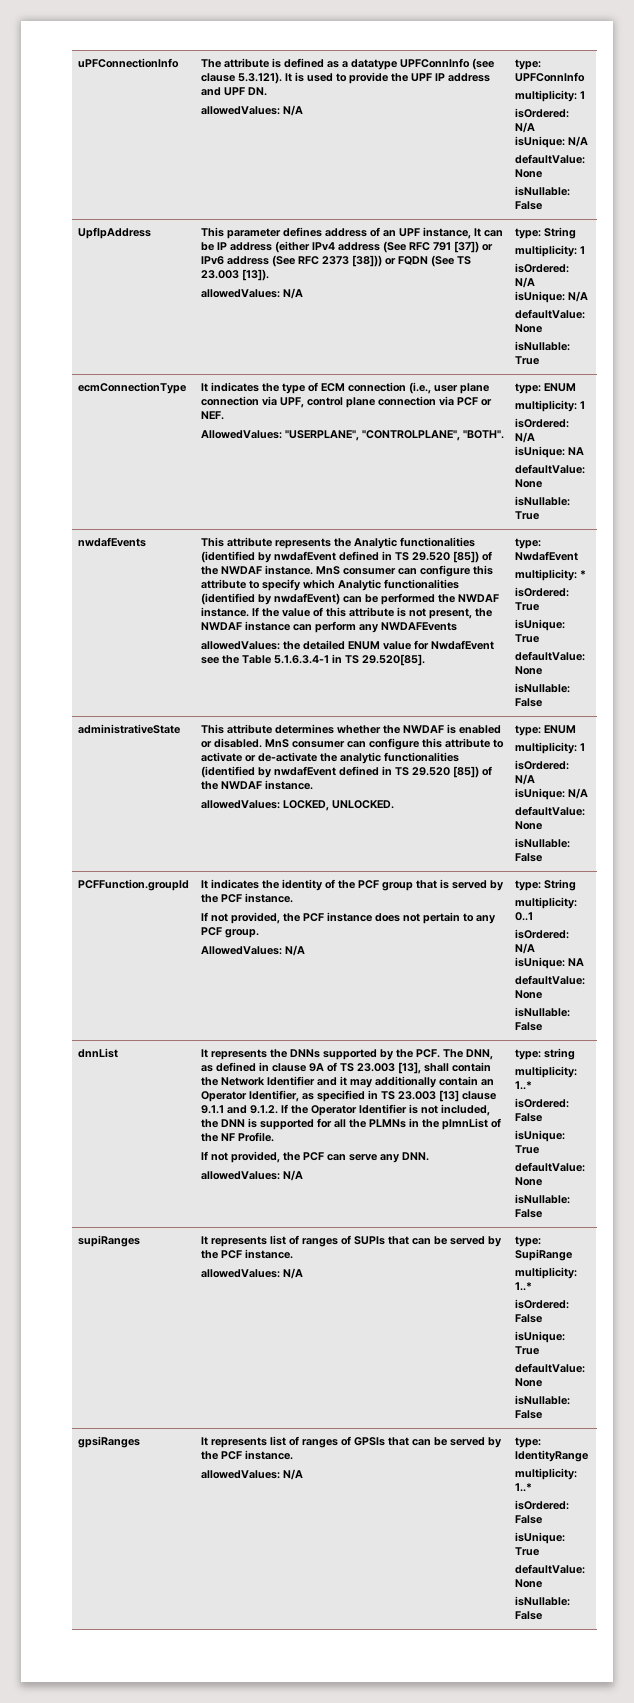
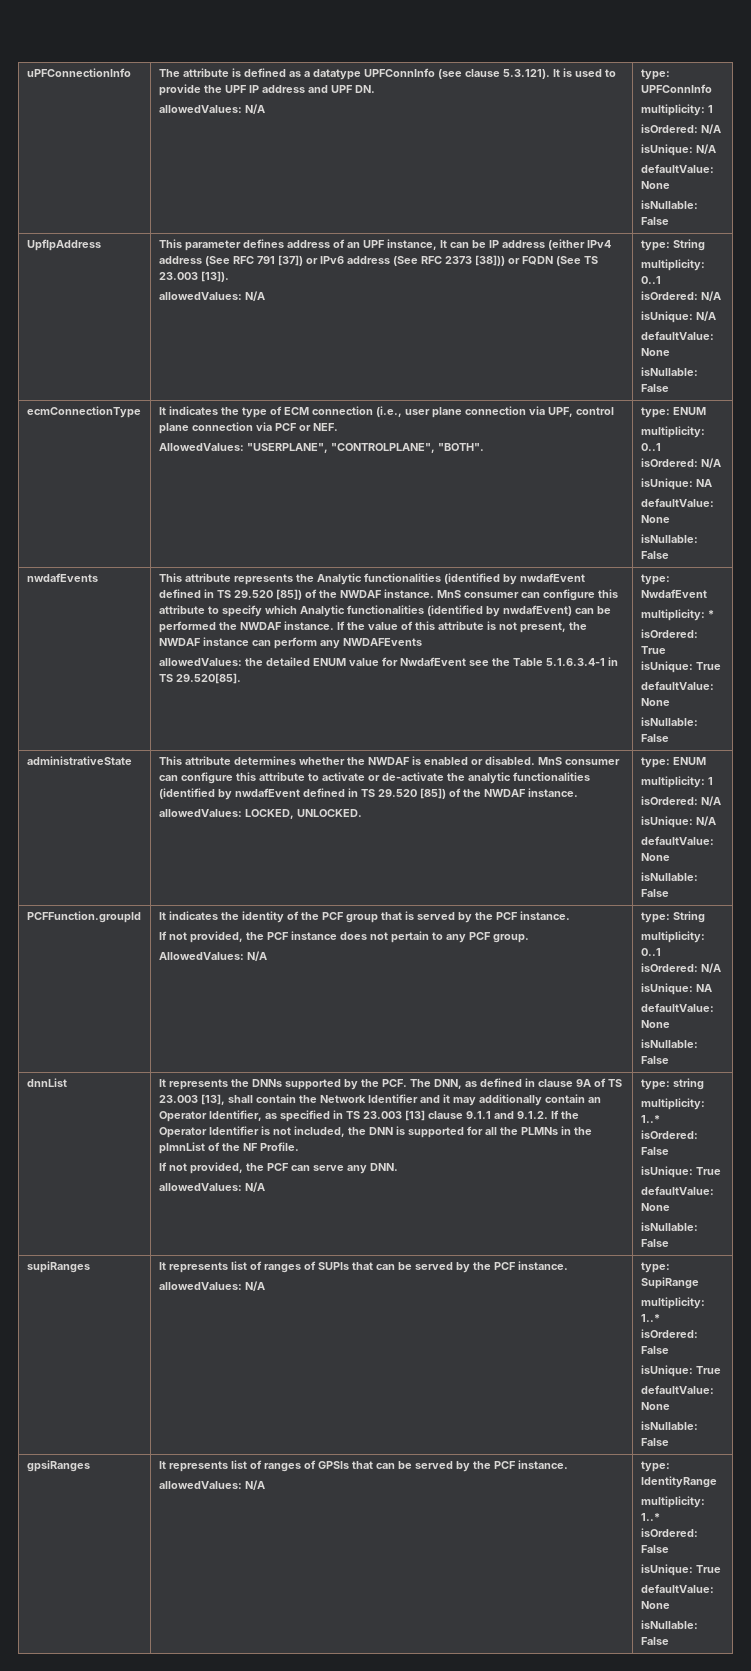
  allowedValues: N/A | type: String
- multiplicity: 1
+ multiplicity: 0..1
  isOrdered: N/A
  isUnique: N/A
  defaultValue: None
- isNullable: True
+ isNullable: False
  ecmConnectionType | It indicates the type of ECM connection (i.e., user plane connection via UPF, control plane connection via PCF or NEF.
  AllowedValues: "USERPLANE", "CONTROLPLANE", "BOTH". | type: ENUM
- multiplicity: 1
+ multiplicity: 0..1
  isOrdered: N/A
  isUnique: NA
  defaultValue: None
- isNullable: True
+ isNullable: False

